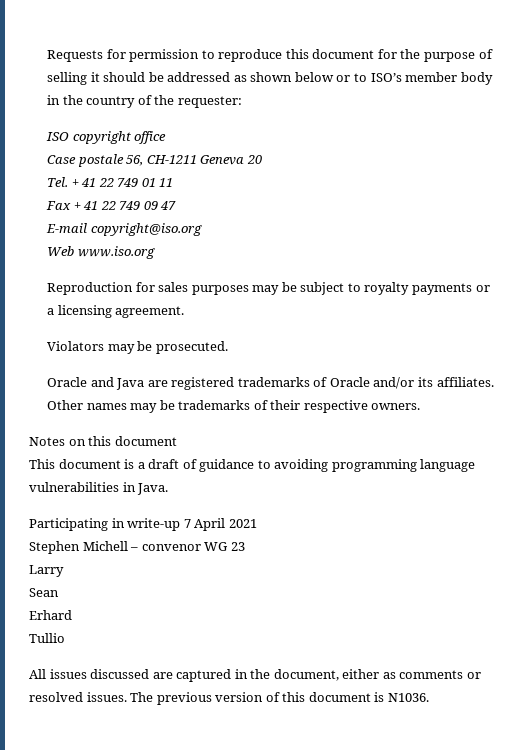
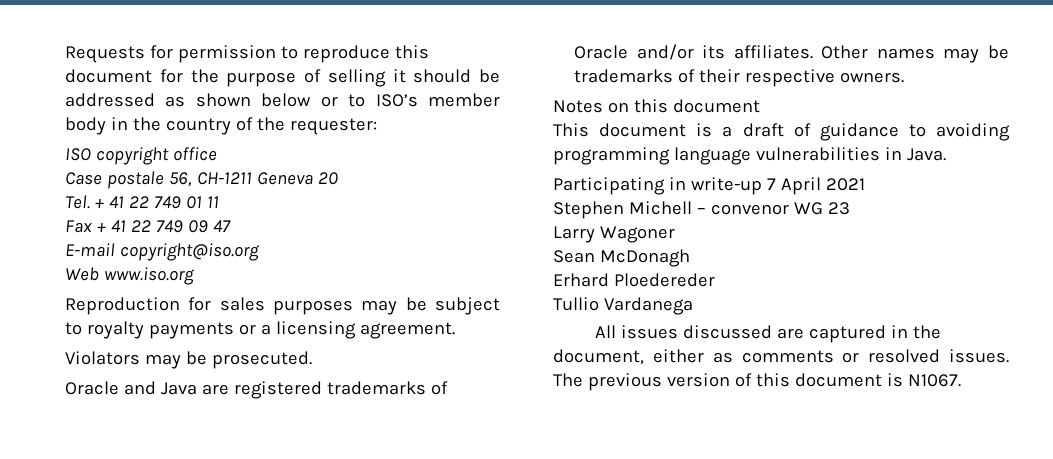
- Larry
+ Larry Wagoner
- Sean
+ Sean McDonagh
- Erhard
+ Erhard Ploedereder
- Tullio
+ Tullio Vardanega
- The previous version of this document is N1036.
+ The previous version of this document is N1067.

